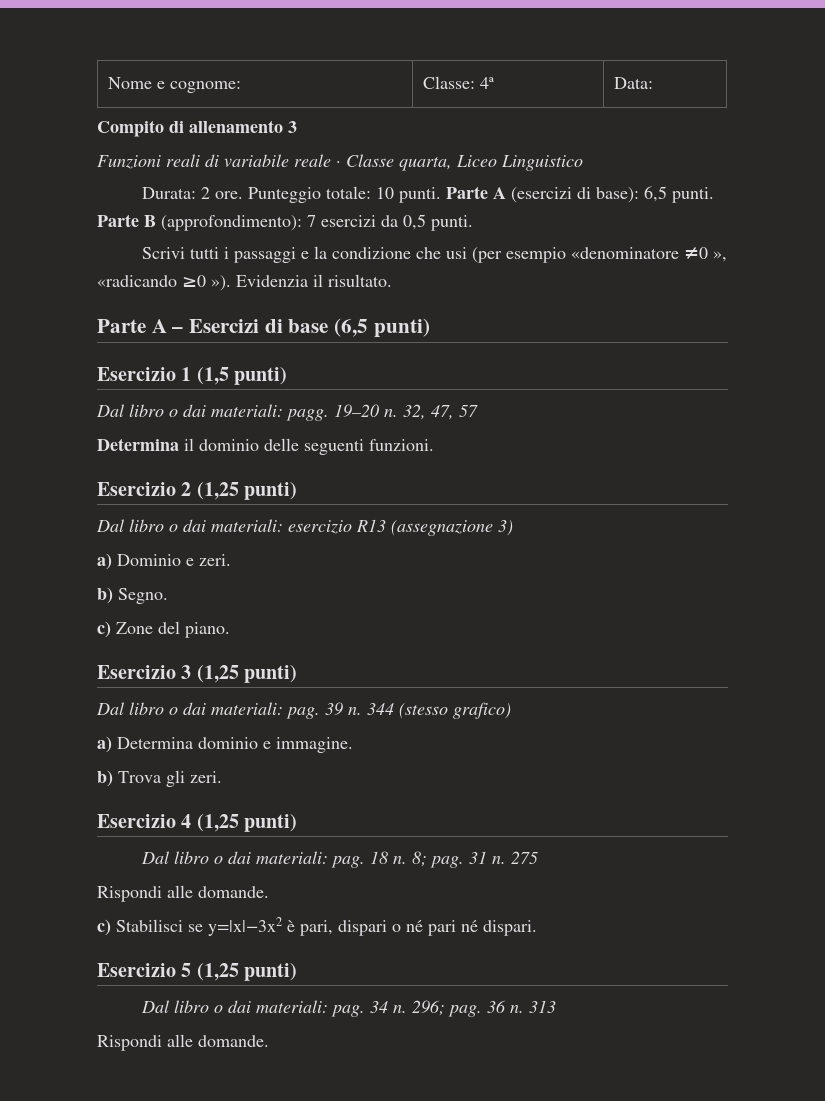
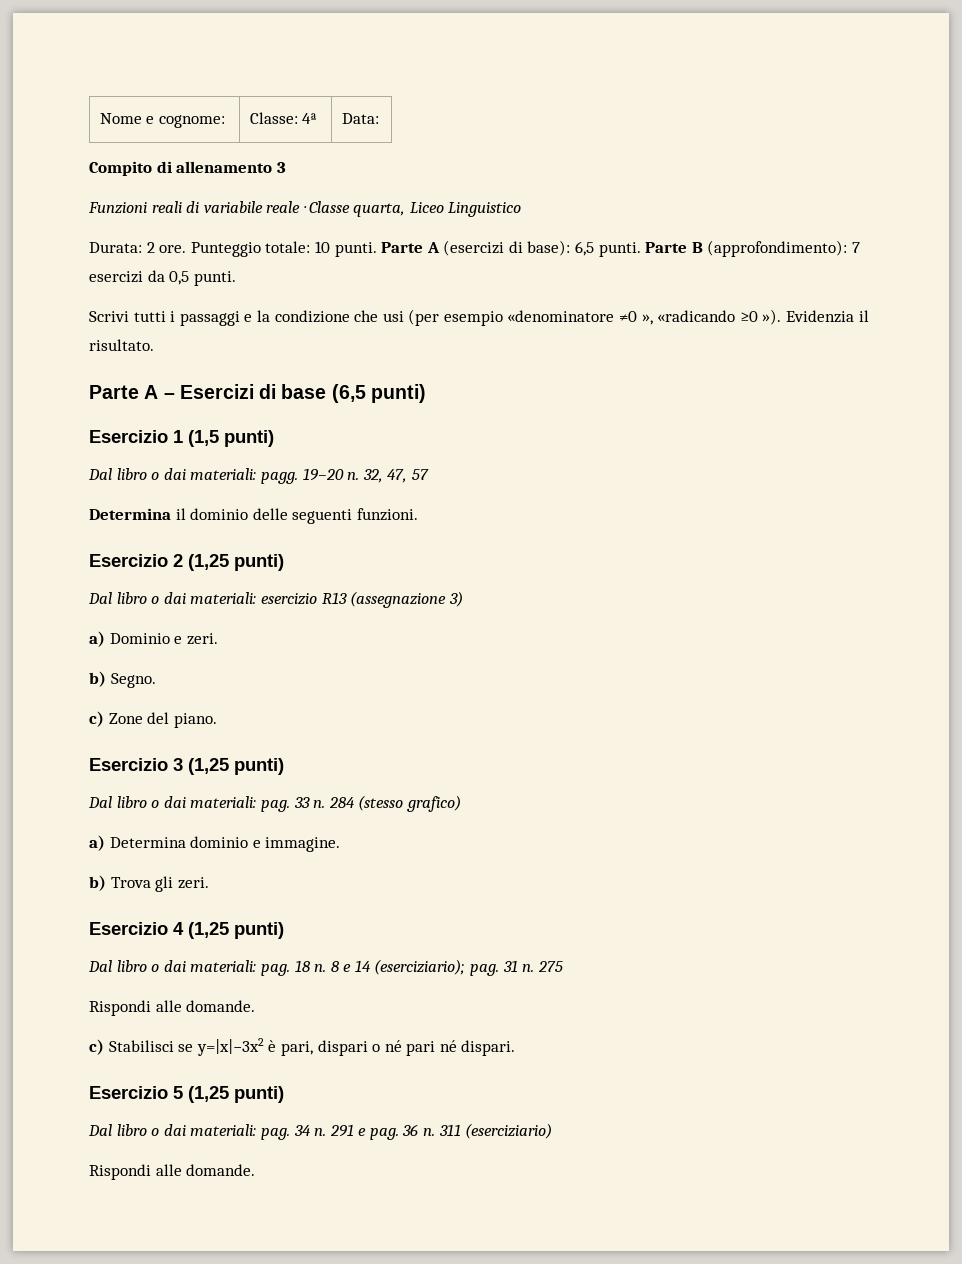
- 39 n. 344 (stesso grafico)
+ 33 n. 284 (stesso grafico)
- 8; pag.
+ 8 e 14 (eserciziario); pag.
- 296; pag.
+ 291 e pag.
- 313
+ 311 (eserciziario)

